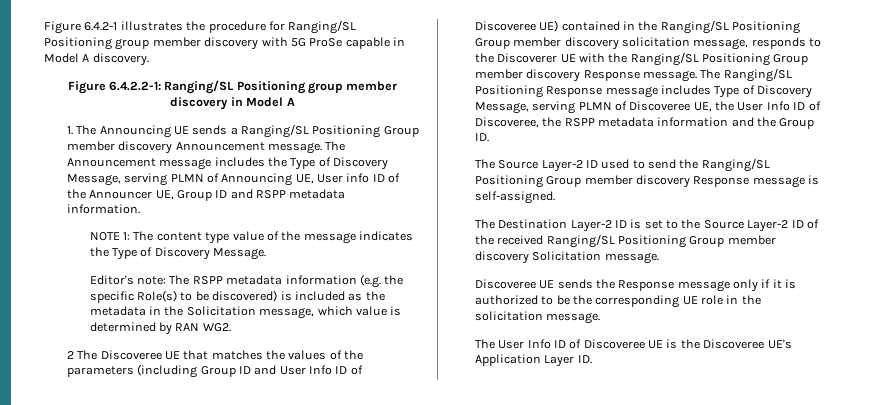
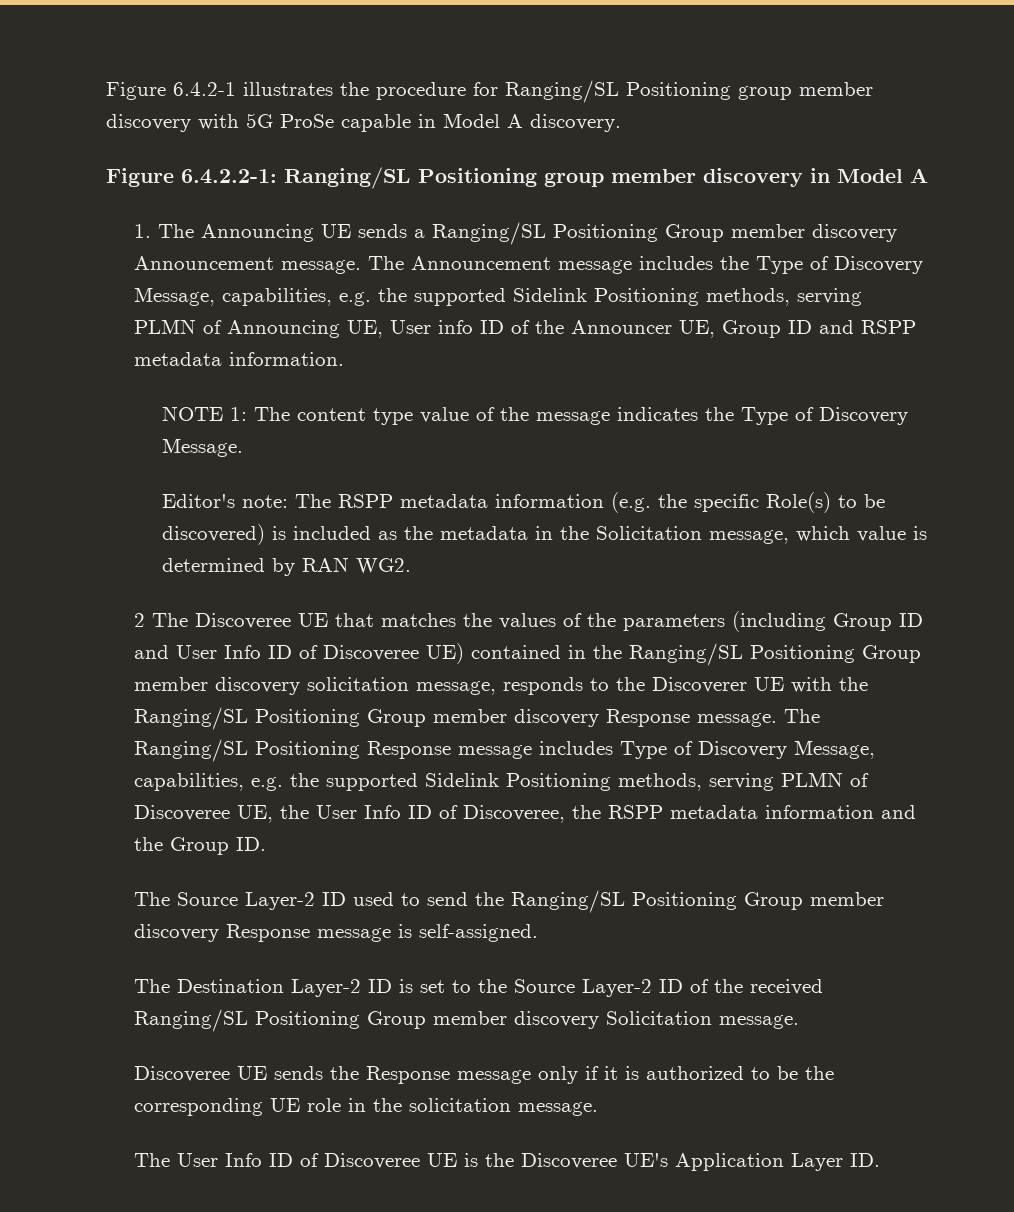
- The Announcement message includes the Type of Discovery Message, serving PLMN of Announcing UE, User info ID of the Announcer UE, Group ID and RSPP metadata information.
+ The Announcement message includes the Type of Discovery Message, capabilities, e.g. the supported Sidelink Positioning methods, serving PLMN of Announcing UE, User info ID of the Announcer UE, Group ID and RSPP metadata information.
- The Ranging/SL Positioning Response message includes Type of Discovery Message, serving PLMN of Discoveree UE, the User Info ID of Discoveree, the RSPP metadata information and the Group ID.
+ The Ranging/SL Positioning Response message includes Type of Discovery Message, capabilities, e.g. the supported Sidelink Positioning methods, serving PLMN of Discoveree UE, the User Info ID of Discoveree, the RSPP metadata information and the Group ID.

